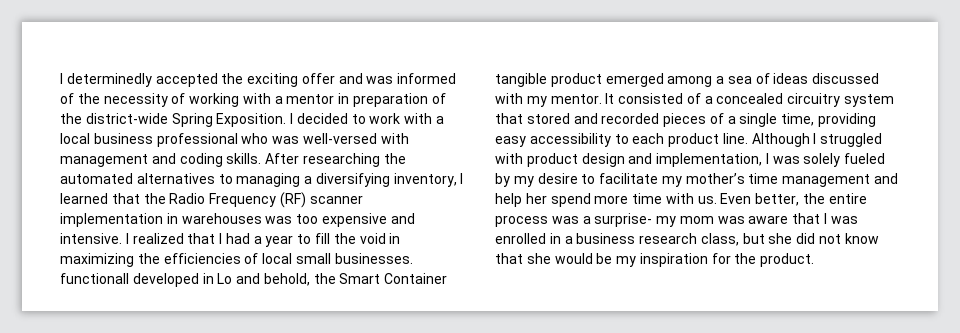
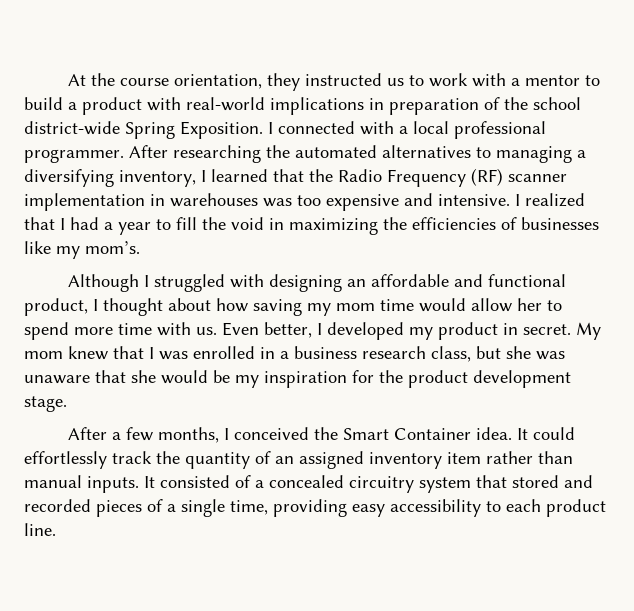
- I determinedly accepted the exciting offer and was informed of the necessity of working with a mentor in preparation of the district-wide Spring Exposition.
+ At the course orientation, they instructed us to work with a mentor to build a product with real-world implications in preparation of the school district-wide Spring Exposition.
- I decided to work with a local business professional who was well-versed with management and coding skills.
+ I connected with a local professional programmer.
- I realized that I had a year to fill the void in maximizing the efficiencies of local small businesses. functionalI developed in Lo and behold, the Smart Container tangible product emerged among a sea of ideas discussed with my mentor.
+ I realized that I had a year to fill the void in maximizing the efficiencies of businesses like my mom’s.
+ Although I struggled with designing an affordable and functional product, I thought about how saving my mom time would allow her to spend more time with us. Even better, I developed my product in secret. My mom knew that I was enrolled in a business research class, but she was unaware that she would be my inspiration for the product development stage.
+ After a few months, I conceived the Smart Container idea. It could effortlessly track the quantity of an assigned inventory item rather than manual inputs.
- Although I struggled with product design and implementation, I was solely fueled by my desire to facilitate my mother’s time management and help her spend more time with us. Even better, the entire process was a surprise- my mom was aware that I was enrolled in a business research class, but she did not know that she would be my inspiration for the product.

